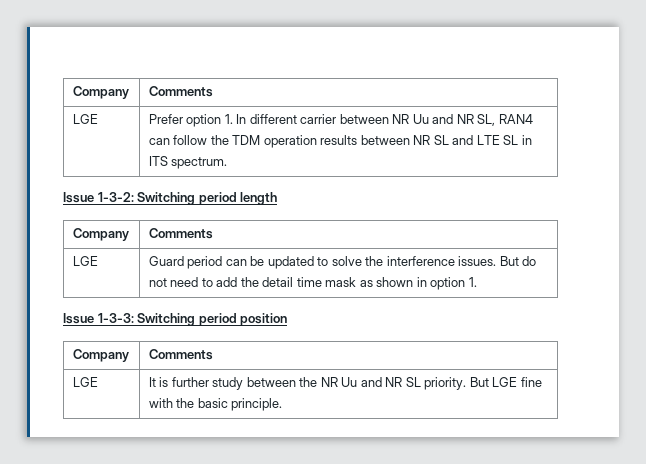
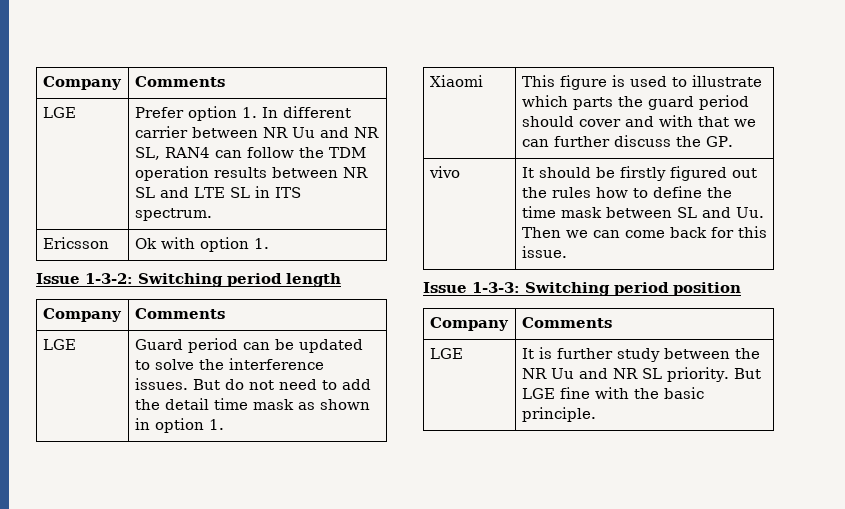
+ Ericsson | Ok with option 1.
+ Xiaomi | This figure is used to illustrate which parts the guard period should cover and with that we can further discuss the GP.
+ vivo | It should be firstly figured out the rules how to define the time mask between SL and Uu. Then we can come back for this issue.

